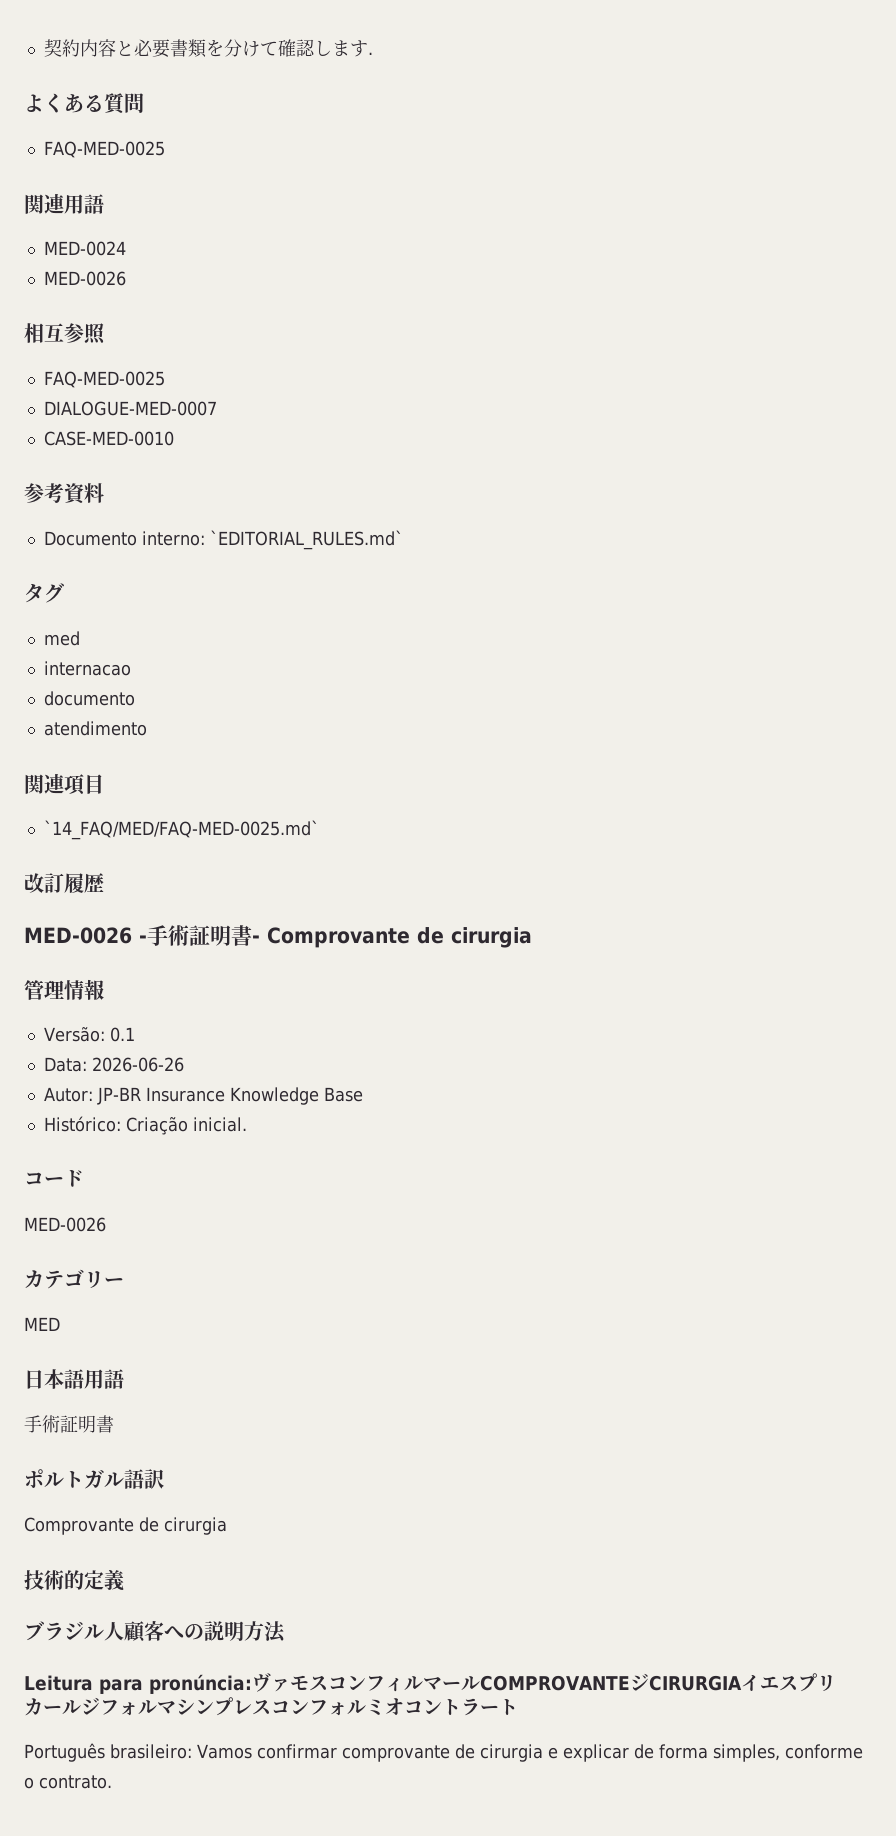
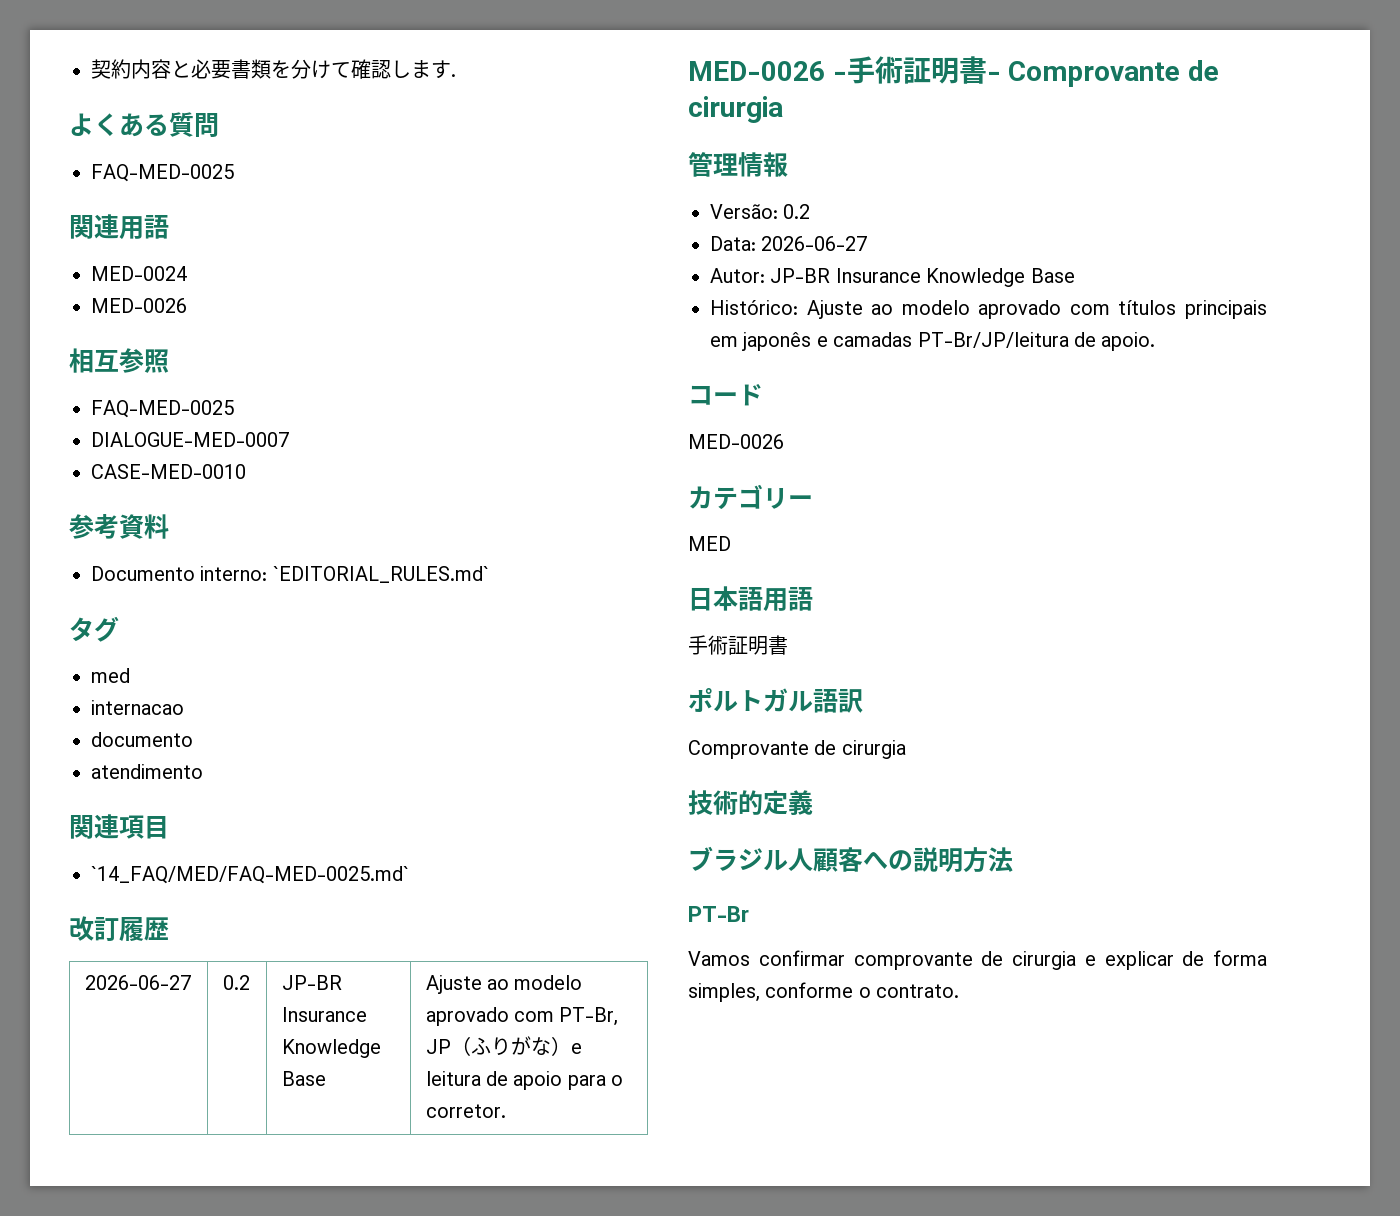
+ 2026-06-27 | 0.2 | JP-BR Insurance Knowledge Base | Ajuste ao modelo aprovado com PT-Br, JP（ふりがな）e leitura de apoio para o corretor.
- Versão: 0.1
+ Versão: 0.2
- Data: 2026-06-26
+ Data: 2026-06-27
- Histórico: Criação inicial.
+ Histórico: Ajuste ao modelo aprovado com títulos principais em japonês e camadas PT-Br/JP/leitura de apoio.
- Leitura para pronúncia:ヴァモスコンフィルマールCOMPROVANTEジCIRURGIAイエスプリカールジフォルマシンプレスコンフォルミオコントラート
- Português brasileiro: Vamos confirmar comprovante de cirurgia e explicar de forma simples, conforme o contrato.
+ PT-Br
+ Vamos confirmar comprovante de cirurgia e explicar de forma simples, conforme o contrato.

